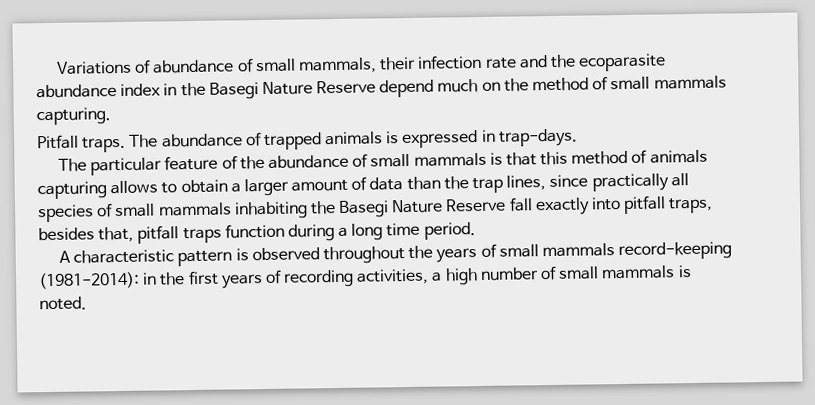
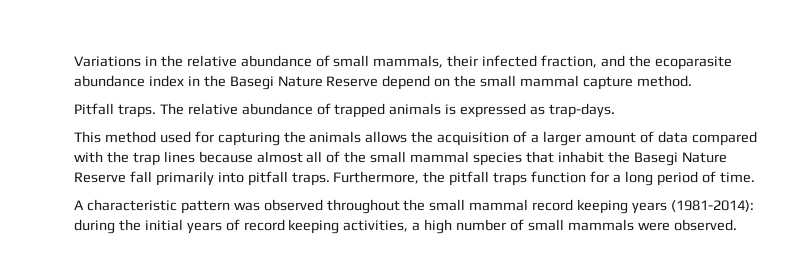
- Variations of abundance of small mammals, their infection rate and the ecoparasite abundance index in the Basegi Nature Reserve depend much on the method of small mammals capturing.
+ Variations in the relative abundance of small mammals, their infected fraction, and the ecoparasite abundance index in the Basegi Nature Reserve depend on the small mammal capture method.
- The abundance of trapped animals is expressed in trap-days.
+ The relative abundance of trapped animals is expressed as trap-days.
- The particular feature of the abundance of small mammals is that this method of animals capturing allows to obtain a larger amount of data than the trap lines, since practically all species of small mammals inhabiting the Basegi Nature Reserve fall exactly into pitfall traps, besides that, pitfall traps function during a long time period.
+ This method used for capturing the animals allows the acquisition of a larger amount of data compared with the trap lines because almost all of the small mammal species that inhabit the Basegi Nature Reserve fall primarily into pitfall traps. Furthermore, the pitfall traps function for a long period of time.
- A characteristic pattern is observed throughout the years of small mammals record-keeping (1981-2014): in the first years of recording activities, a high number of small mammals is noted.
+ A characteristic pattern was observed throughout the small mammal record keeping years (1981-2014): during the initial years of record keeping activities, a high number of small mammals were observed.

